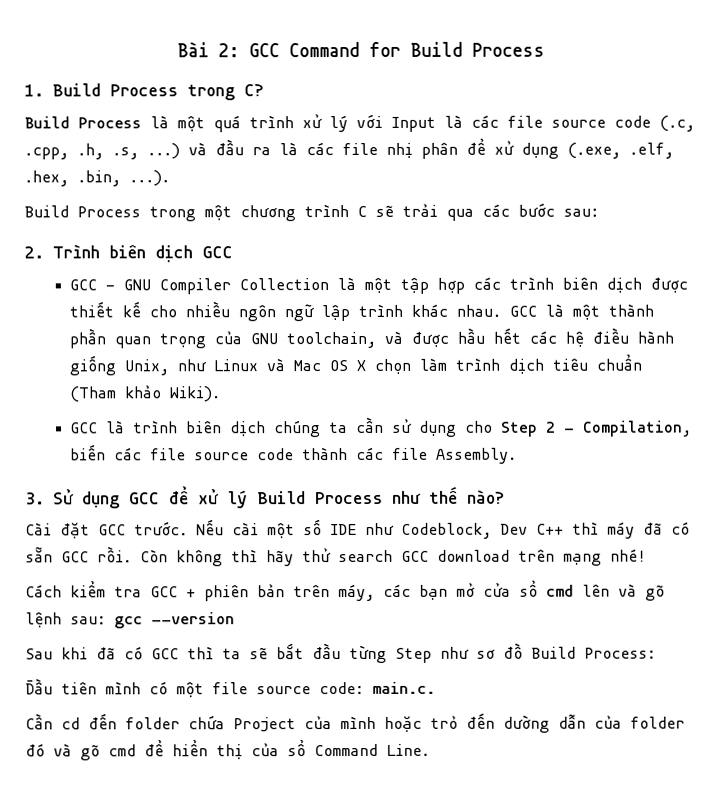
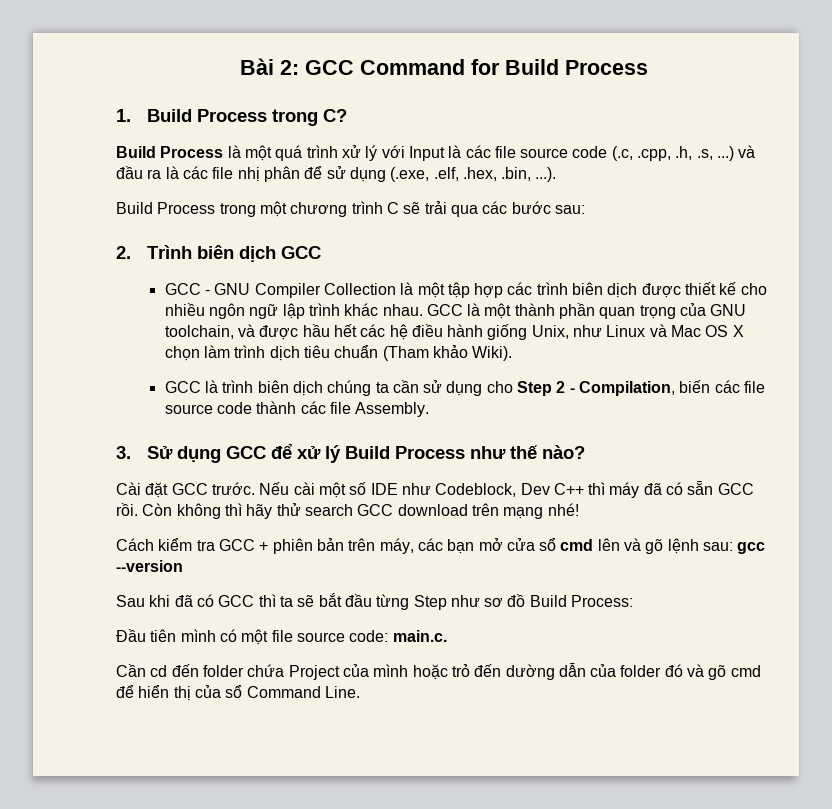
- Build Process là một quá trình xử lý với Input là các file source code (.c, .cpp, .h, .s, ...) và đầu ra là các file nhị phân để xử dụng (.exe, .elf, .hex, .bin, ...).
+ Build Process là một quá trình xử lý với Input là các file source code (.c, .cpp, .h, .s, ...) và đầu ra là các file nhị phân để sử dụng (.exe, .elf, .hex, .bin, ...).

